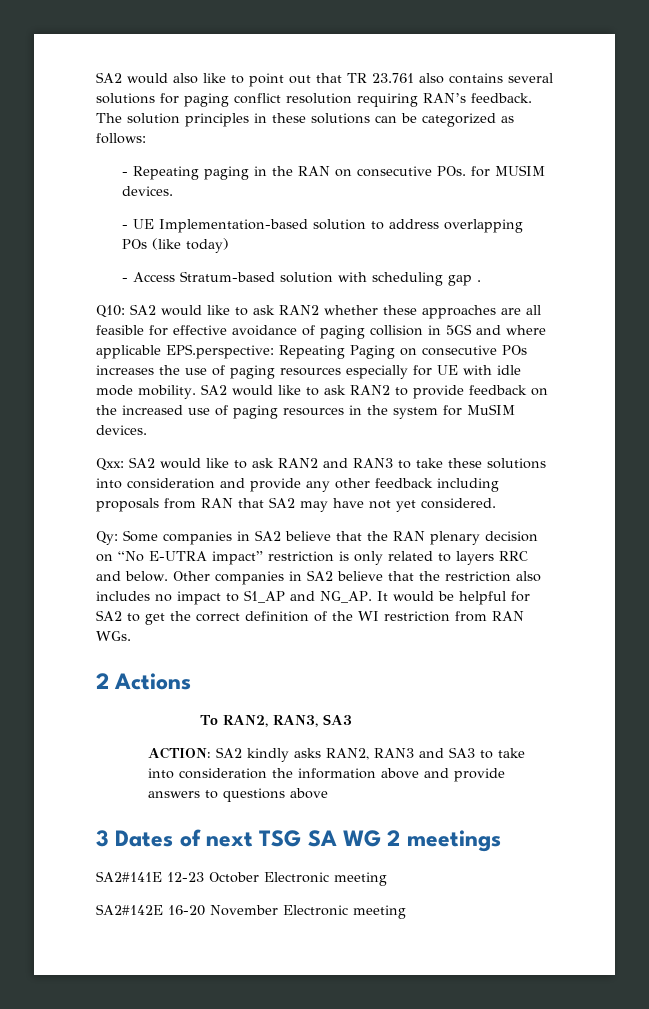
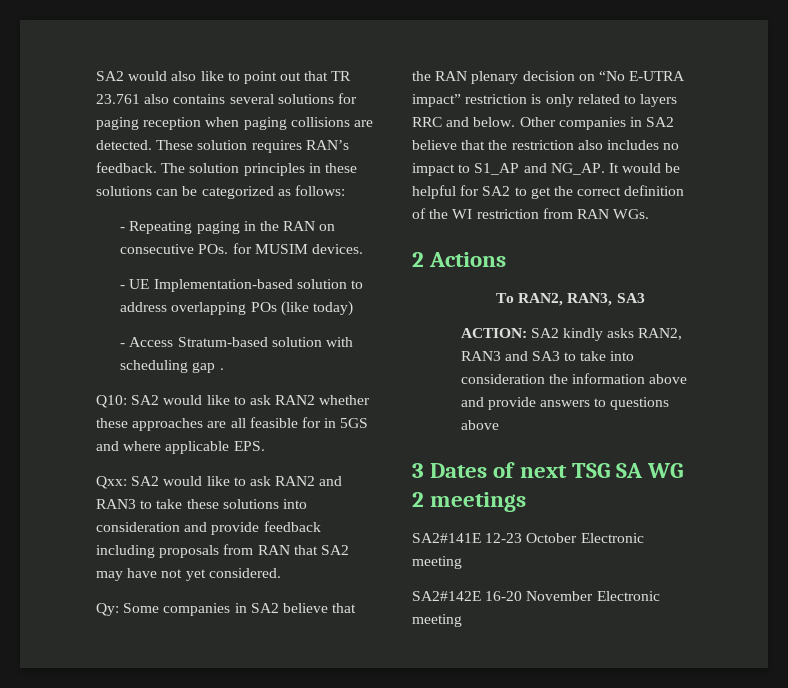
- SA2 would also like to point out that TR 23.761 also contains several solutions for paging conflict resolution requiring RAN’s feedback.
+ SA2 would also like to point out that TR 23.761 also contains several solutions for paging reception when paging collisions are detected. These solution requires RAN’s feedback.
- Q10: SA2 would like to ask RAN2 whether these approaches are all feasible for effective avoidance of paging collision in 5GS and where applicable EPS.perspective: Repeating Paging on consecutive POs increases the use of paging resources especially for UE with idle mode mobility. SA2 would like to ask RAN2 to provide feedback on the increased use of paging resources in the system for MuSIM devices.
+ Q10: SA2 would like to ask RAN2 whether these approaches are all feasible for in 5GS and where applicable EPS.
- Qxx: SA2 would like to ask RAN2 and RAN3 to take these solutions into consideration and provide any other feedback including proposals from RAN that SA2 may have not yet considered.
+ Qxx: SA2 would like to ask RAN2 and RAN3 to take these solutions into consideration and provide feedback including proposals from RAN that SA2 may have not yet considered.

